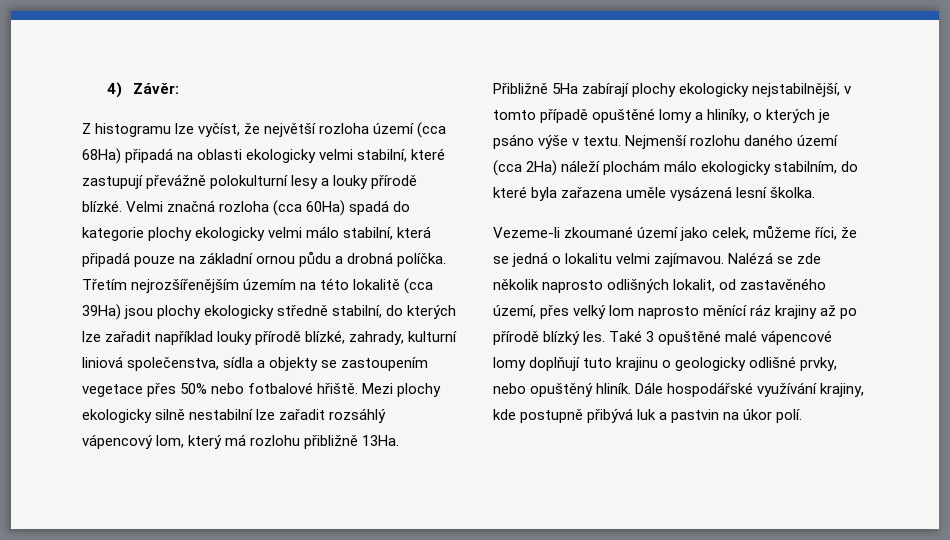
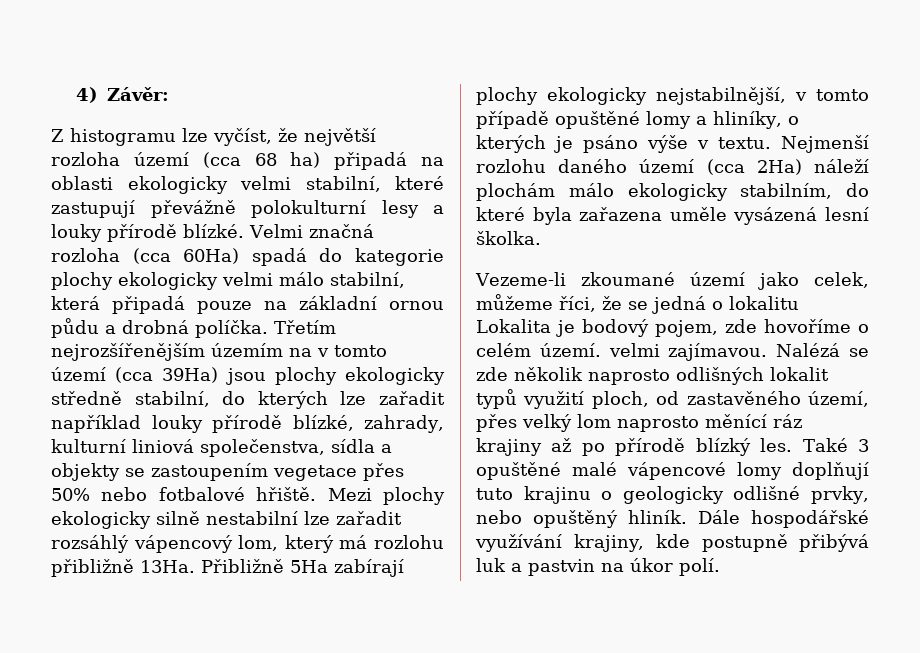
- Z histogramu lze vyčíst, že největší rozloha území (cca 68Ha) připadá na oblasti ekologicky velmi stabilní, které zastupují převážně polokulturní lesy a louky přírodě blízké.
+ Z histogramu lze vyčíst, že největší rozloha území (cca 68 ha) připadá na oblasti ekologicky velmi stabilní, které zastupují převážně polokulturní lesy a louky přírodě blízké.
- Třetím nejrozšířenějším územím na této lokalitě (cca 39Ha) jsou plochy ekologicky středně stabilní, do kterých lze zařadit například louky přírodě blízké, zahrady, kulturní liniová společenstva, sídla a objekty se zastoupením vegetace přes 50% nebo fotbalové hřiště.
+ Třetím nejrozšířenějším územím na v tomto území (cca 39Ha) jsou plochy ekologicky středně stabilní, do kterých lze zařadit například louky přírodě blízké, zahrady, kulturní liniová společenstva, sídla a objekty se zastoupením vegetace přes 50% nebo fotbalové hřiště.
- Vezeme-li zkoumané území jako celek, můžeme říci, že se jedná o lokalitu velmi zajímavou.
+ Vezeme-li zkoumané území jako celek, můžeme říci, že se jedná o lokalitu Lokalita je bodový pojem, zde hovoříme o celém území. velmi zajímavou.
- Nalézá se zde několik naprosto odlišných lokalit, od zastavěného území, přes velký lom naprosto měnící ráz krajiny až po přírodě blízký les.
+ Nalézá se zde několik naprosto odlišných lokalit typů využití ploch, od zastavěného území, přes velký lom naprosto měnící ráz krajiny až po přírodě blízký les.

